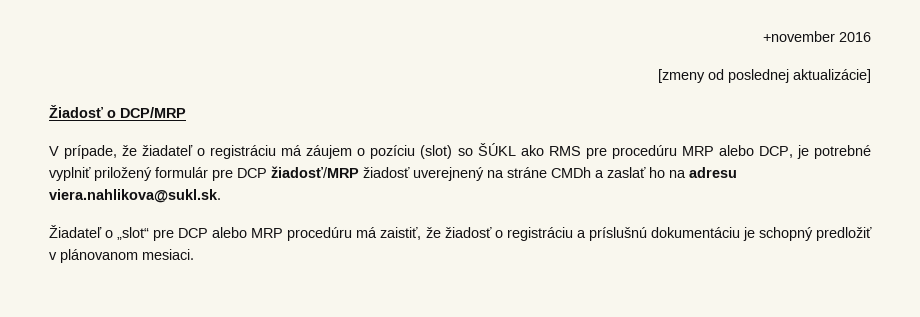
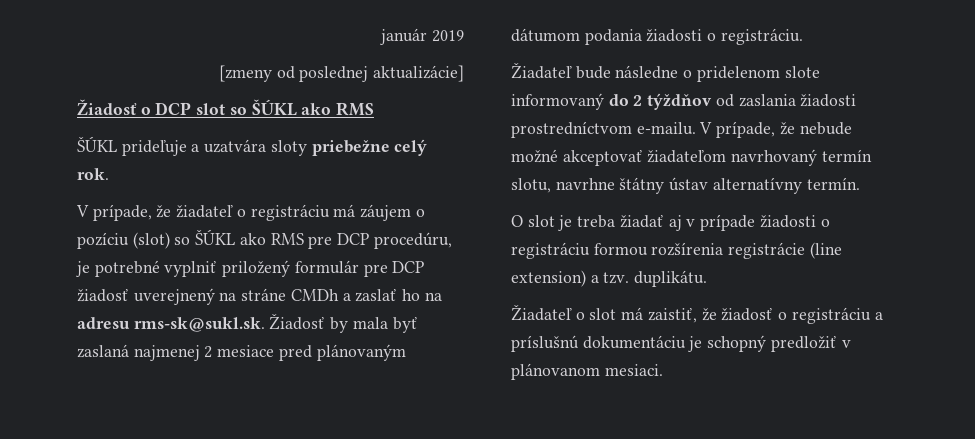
- +november 2016
+ január 2019
- Žiadosť o DCP/MRP
+ Žiadosť o DCP slot so ŠÚKL ako RMS
+ ŠÚKL prideľuje a uzatvára sloty priebežne celý rok.
- V prípade, že žiadateľ o registráciu má záujem o pozíciu (slot) so ŠÚKL ako RMS pre procedúru MRP alebo DCP, je potrebné vyplniť priložený formulár pre DCP žiadosť/MRP žiadosť uverejnený na stráne CMDh a zaslať ho na adresu viera.nahlikova@sukl.sk.
- Žiadateľ o „slot“ pre DCP alebo MRP procedúru má zaistiť, že žiadosť o registráciu a príslušnú dokumentáciu je schopný predložiť v plánovanom mesiaci.
+ V prípade, že žiadateľ o registráciu má záujem o pozíciu (slot) so ŠÚKL ako RMS pre DCP procedúru, je potrebné vyplniť priložený formulár pre DCP žiadosť uverejnený na stráne CMDh a zaslať ho na adresu rms-sk@sukl.sk. Žiadosť by mala byť zaslaná najmenej 2 mesiace pred plánovaným dátumom podania žiadosti o registráciu.
+ Žiadateľ bude následne o pridelenom slote informovaný do 2 týždňov od zaslania žiadosti prostredníctvom e-mailu. V prípade, že nebude možné akceptovať žiadateľom navrhovaný termín slotu, navrhne štátny ústav alternatívny termín.
+ O slot je treba žiadať aj v prípade žiadosti o registráciu formou rozšírenia registrácie (line extension) a tzv. duplikátu.
+ Žiadateľ o slot má zaistiť, že žiadosť o registráciu a príslušnú dokumentáciu je schopný predložiť v plánovanom mesiaci.

